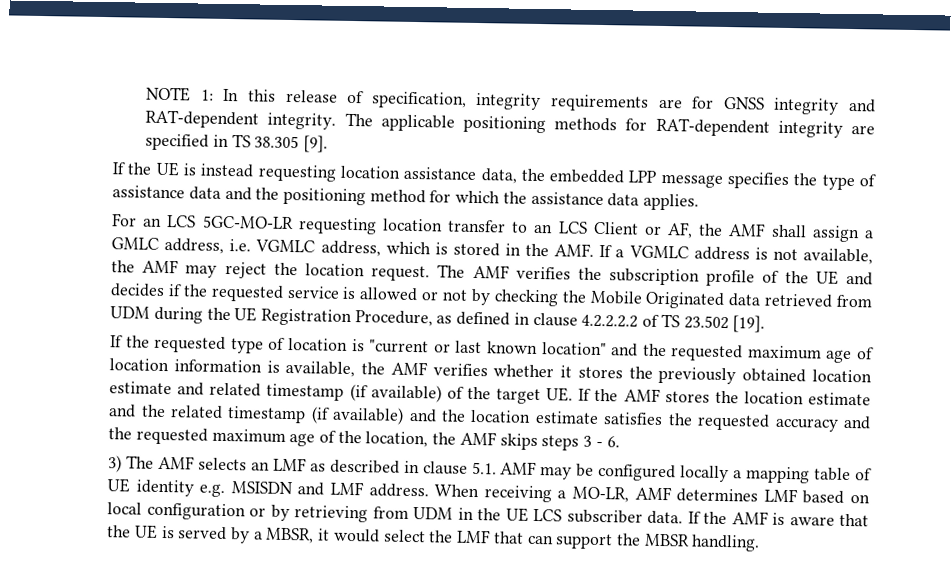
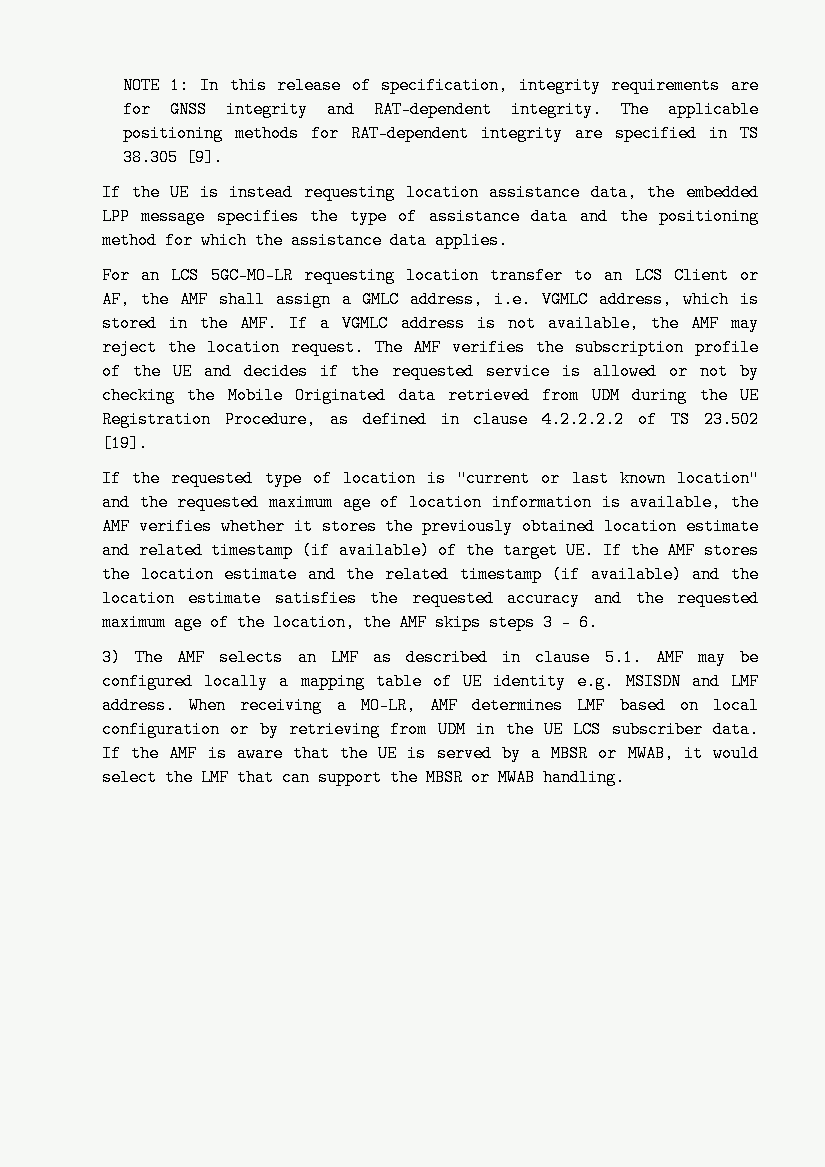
- If the AMF is aware that the UE is served by a MBSR, it would select the LMF that can support the MBSR handling.
+ If the AMF is aware that the UE is served by a MBSR or MWAB, it would select the LMF that can support the MBSR or MWAB handling.

